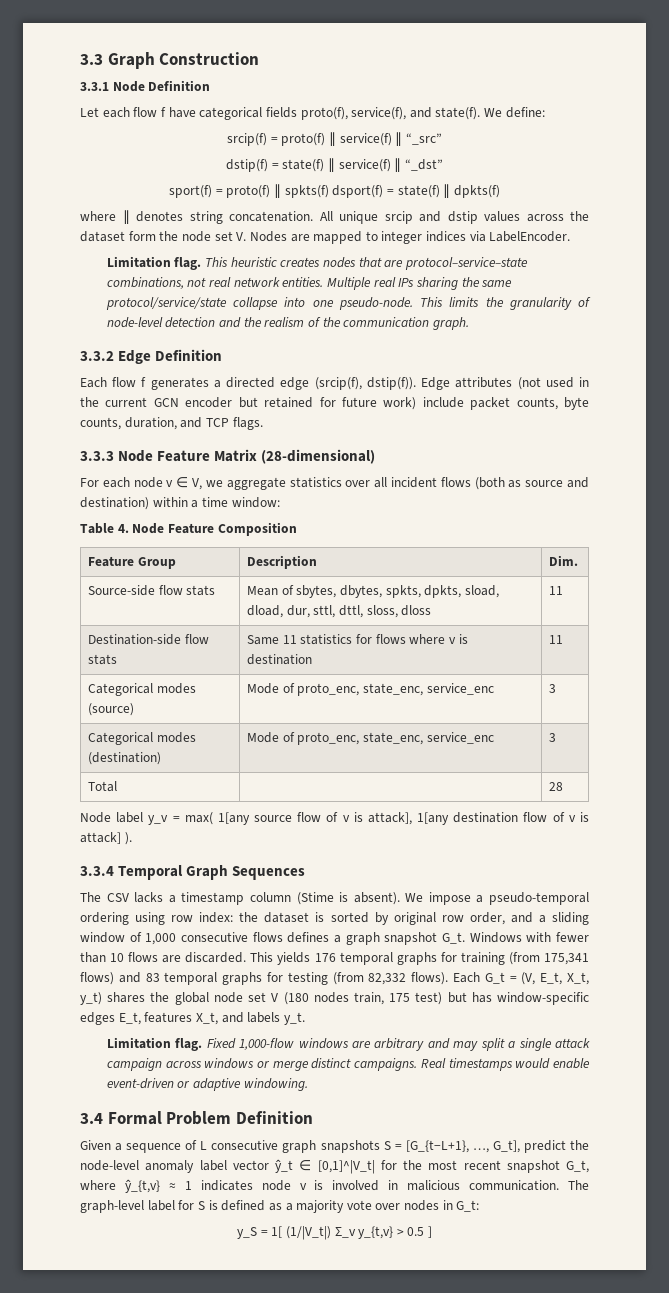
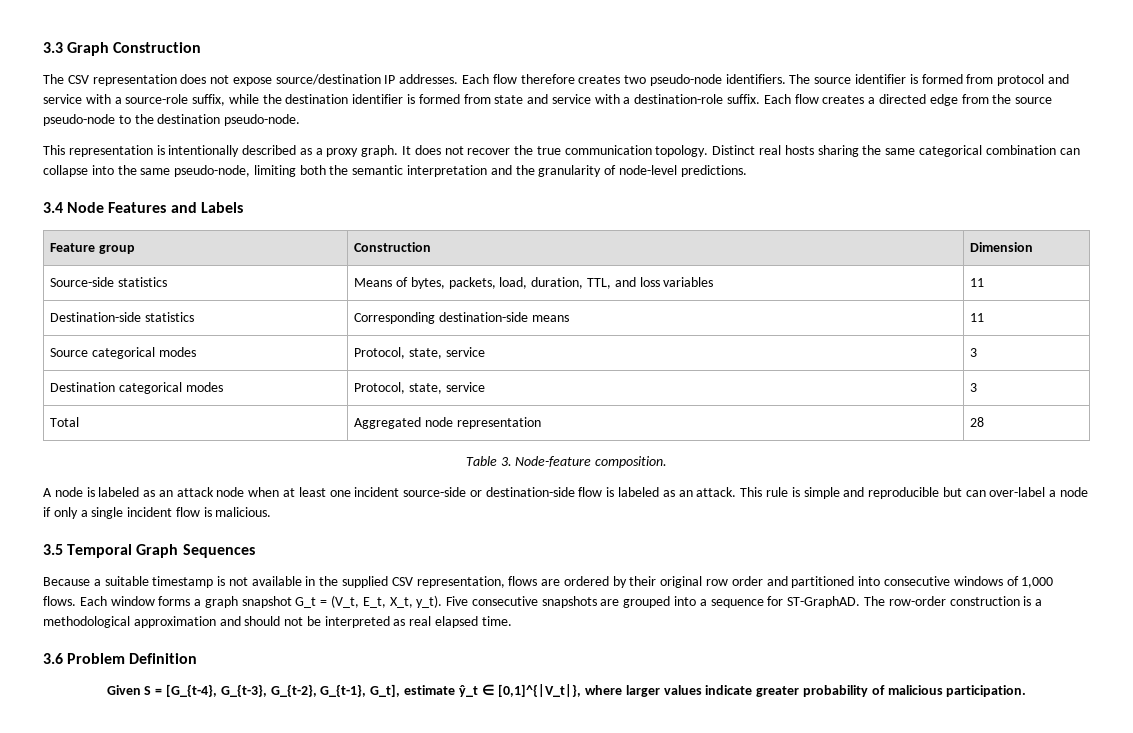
- 3.3.1 Node Definition
- Let each flow f have categorical fields proto(f), service(f), and state(f). We define:
- srcip(f) = proto(f) ∥ service(f) ∥ “_src”
- dstip(f) = state(f) ∥ service(f) ∥ “_dst”
- sport(f) = proto(f) ∥ spkts(f) dsport(f) = state(f) ∥ dpkts(f)
- where ∥ denotes string concatenation. All unique srcip and dstip values across the dataset form the node set V. Nodes are mapped to integer indices via LabelEncoder.
- Limitation flag. This heuristic creates nodes that are protocol–service–state combinations, not real network entities. Multiple real IPs sharing the same protocol/service/state collapse into one pseudo-node. This limits the granularity of node-level detection and the realism of the communication graph.
- 3.3.2 Edge Definition
- Each flow f generates a directed edge (srcip(f), dstip(f)). Edge attributes (not used in the current GCN encoder but retained for future work) include packet counts, byte counts, duration, and TCP flags.
- 3.3.3 Node Feature Matrix (28-dimensional)
- For each node v ∈ V, we aggregate statistics over all incident flows (both as source and destination) within a time window:
- Table 4. Node Feature Composition
- Feature Group | Description | Dim.
- Source-side flow stats | Mean of sbytes, dbytes, spkts, dpkts, sload, dload, dur, sttl, dttl, sloss, dloss | 11
- Destination-side flow stats | Same 11 statistics for flows where v is destination | 11
- Categorical modes (source) | Mode of proto_enc, state_enc, service_enc | 3
- Categorical modes (destination) | Mode of proto_enc, state_enc, service_enc | 3
- Total | | 28
- Node label y_v = max( 1[any source flow of v is attack], 1[any destination flow of v is attack] ).
- 3.3.4 Temporal Graph Sequences
- The CSV lacks a timestamp column (Stime is absent). We impose a pseudo-temporal ordering using row index: the dataset is sorted by original row order, and a sliding window of 1,000 consecutive flows defines a graph snapshot G_t. Windows with fewer than 10 flows are discarded. This yields 176 temporal graphs for training (from 175,341 flows) and 83 temporal graphs for testing (from 82,332 flows). Each G_t = (V, E_t, X_t, y_t) shares the global node set V (180 nodes train, 175 test) but has window-specific edges E_t, features X_t, and labels y_t.
- Limitation flag. Fixed 1,000-flow windows are arbitrary and may split a single attack campaign across windows or merge distinct campaigns. Real timestamps would enable event-driven or adaptive windowing.
- 3.4 Formal Problem Definition
- Given a sequence of L consecutive graph snapshots S = [G_{t−L+1}, …, G_t], predict the node-level anomaly label vector ŷ_t ∈ [0,1]^|V_t| for the most recent snapshot G_t, where ŷ_{t,v} ≈ 1 indicates node v is involved in malicious communication. The graph-level label for S is defined as a majority vote over nodes in G_t:
- y_S = 1[ (1/|V_t|) Σ_v y_{t,v} > 0.5 ]
+ The CSV representation does not expose source/destination IP addresses. Each flow therefore creates two pseudo-node identifiers. The source identifier is formed from protocol and service with a source-role suffix, while the destination identifier is formed from state and service with a destination-role suffix. Each flow creates a directed edge from the source pseudo-node to the destination pseudo-node.
+ This representation is intentionally described as a proxy graph. It does not recover the true communication topology. Distinct real hosts sharing the same categorical combination can collapse into the same pseudo-node, limiting both the semantic interpretation and the granularity of node-level predictions.
+ 3.4 Node Features and Labels
+ Feature group | Construction | Dimension
+ Source-side statistics | Means of bytes, packets, load, duration, TTL, and loss variables | 11
+ Destination-side statistics | Corresponding destination-side means | 11
+ Source categorical modes | Protocol, state, service | 3
+ Destination categorical modes | Protocol, state, service | 3
+ Total | Aggregated node representation | 28
+ Table 3. Node-feature composition.
+ A node is labeled as an attack node when at least one incident source-side or destination-side flow is labeled as an attack. This rule is simple and reproducible but can over-label a node if only a single incident flow is malicious.
+ 3.5 Temporal Graph Sequences
+ Because a suitable timestamp is not available in the supplied CSV representation, flows are ordered by their original row order and partitioned into consecutive windows of 1,000 flows. Each window forms a graph snapshot G_t = (V_t, E_t, X_t, y_t). Five consecutive snapshots are grouped into a sequence for ST-GraphAD. The row-order construction is a methodological approximation and should not be interpreted as real elapsed time.
+ 3.6 Problem Definition
+ Given S = [G_{t-4}, G_{t-3}, G_{t-2}, G_{t-1}, G_t], estimate ŷ_t ∈ [0,1]^{|V_t|}, where larger values indicate greater probability of malicious participation.

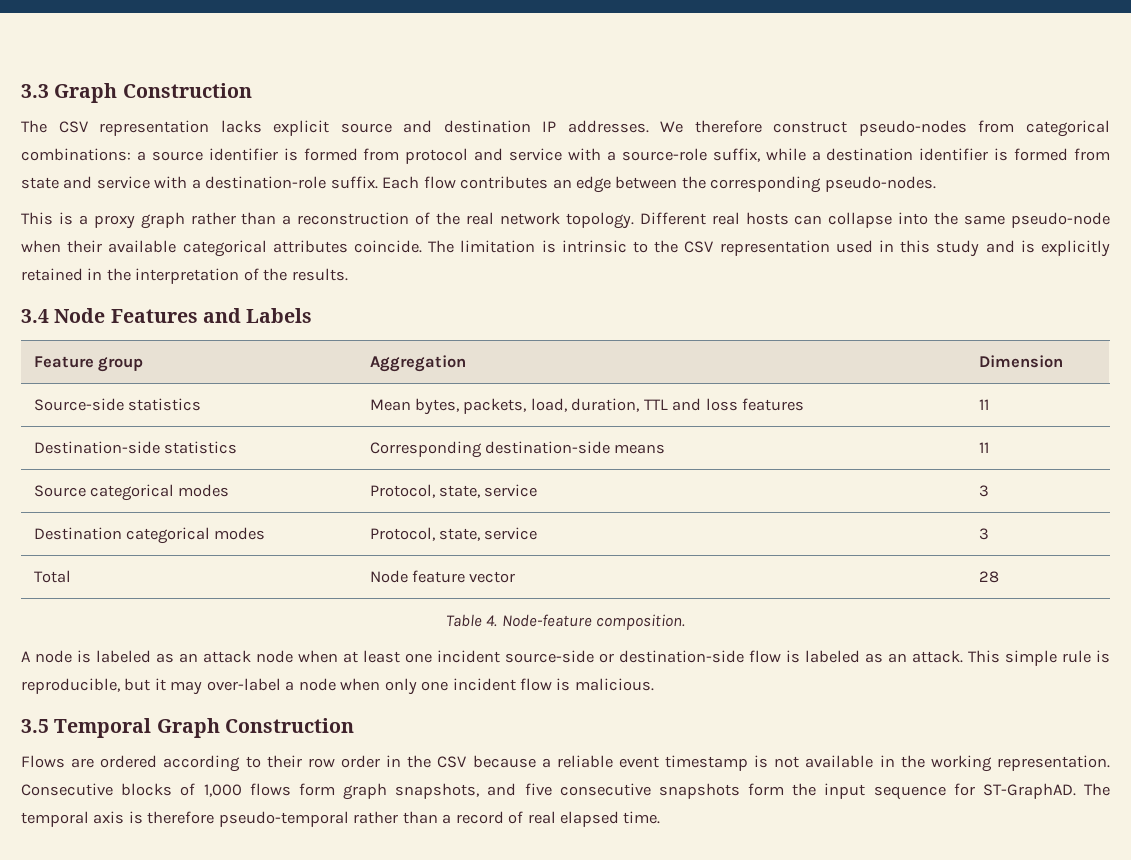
- The CSV representation does not expose source/destination IP addresses. Each flow therefore creates two pseudo-node identifiers. The source identifier is formed from protocol and service with a source-role suffix, while the destination identifier is formed from state and service with a destination-role suffix.
+ The CSV representation lacks explicit source and destination IP addresses. We therefore construct pseudo-nodes from categorical combinations: a source identifier is formed from protocol and service with a source-role suffix, while a destination identifier is formed from state and service with a destination-role suffix.
- Each flow creates a directed edge from the source pseudo-node to the destination pseudo-node.
- This representation is intentionally described as a proxy graph. It does not recover the true communication topology. Distinct real hosts sharing the same categorical combination can collapse into the same pseudo-node, limiting both the semantic interpretation and the granularity of node-level predictions.
+ Each flow contributes an edge between the corresponding pseudo-nodes.
+ This is a proxy graph rather than a reconstruction of the real network topology. Different real hosts can collapse into the same pseudo-node when their available categorical attributes coincide. The limitation is intrinsic to the CSV representation used in this study and is explicitly retained in the interpretation of the results.
- Feature group | Construction | Dimension
+ Feature group | Aggregation | Dimension
- Source-side statistics | Means of bytes, packets, load, duration, TTL, and loss variables | 11
+ Source-side statistics | Mean bytes, packets, load, duration, TTL and loss features | 11
- Total | Aggregated node representation | 28
+ Total | Node feature vector | 28
- Table 3. Node-feature composition.
+ Table 4. Node-feature composition.
- This rule is simple and reproducible but can over-label a node if only a single incident flow is malicious.
+ This simple rule is reproducible, but it may over-label a node when only one incident flow is malicious.
- 3.5 Temporal Graph Sequences
- Because a suitable timestamp is not available in the supplied CSV representation, flows are ordered by their original row order and partitioned into consecutive windows of 1,000 flows. Each window forms a graph snapshot G_t = (V_t, E_t, X_t, y_t). Five consecutive snapshots are grouped into a sequence for ST-GraphAD. The row-order construction is a methodological approximation and should not be interpreted as real elapsed time.
- 3.6 Problem Definition
- Given S = [G_{t-4}, G_{t-3}, G_{t-2}, G_{t-1}, G_t], estimate ŷ_t ∈ [0,1]^{|V_t|}, where larger values indicate greater probability of malicious participation.
+ 3.5 Temporal Graph Construction
+ Flows are ordered according to their row order in the CSV because a reliable event timestamp is not available in the working representation. Consecutive blocks of 1,000 flows form graph snapshots, and five consecutive snapshots form the input sequence for ST-GraphAD. The temporal axis is therefore pseudo-temporal rather than a record of real elapsed time.

